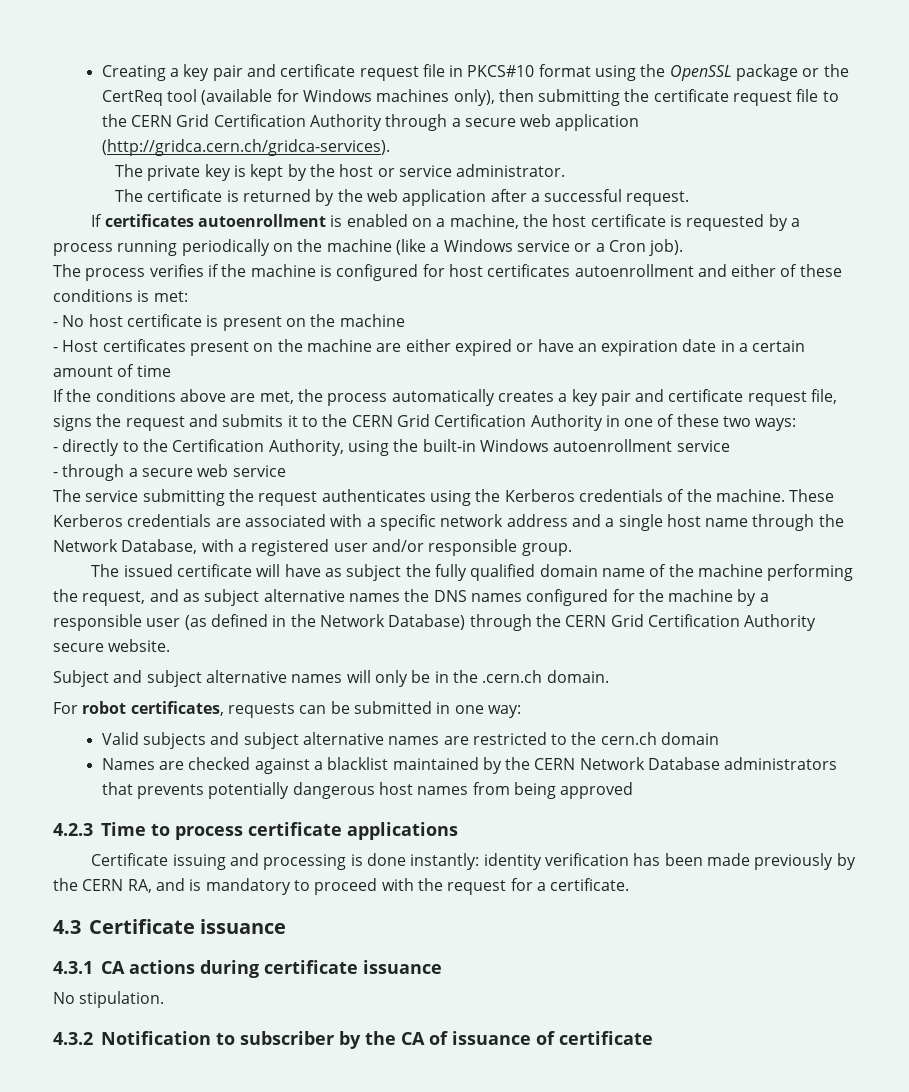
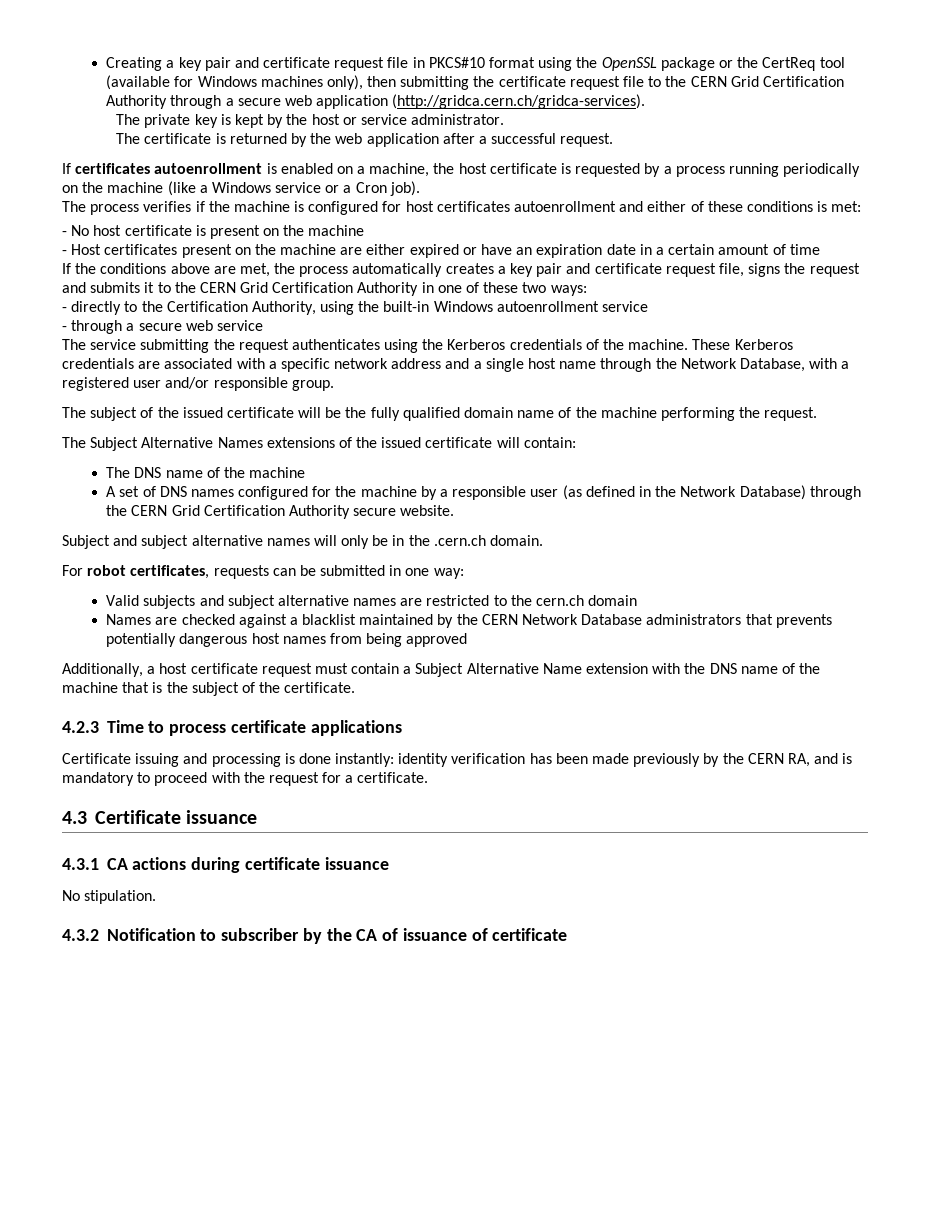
- The issued certificate will have as subject the fully qualified domain name of the machine performing the request, and as subject alternative names the DNS names configured for the machine by a responsible user (as defined in the Network Database) through the CERN Grid Certification Authority secure website.
+ The subject of the issued certificate will be the fully qualified domain name of the machine performing the request.
+ The Subject Alternative Names extensions of the issued certificate will contain:
+ The DNS name of the machine
+ A set of DNS names configured for the machine by a responsible user (as defined in the Network Database) through the CERN Grid Certification Authority secure website.
+ Additionally, a host certificate request must contain a Subject Alternative Name extension with the DNS name of the machine that is the subject of the certificate.

